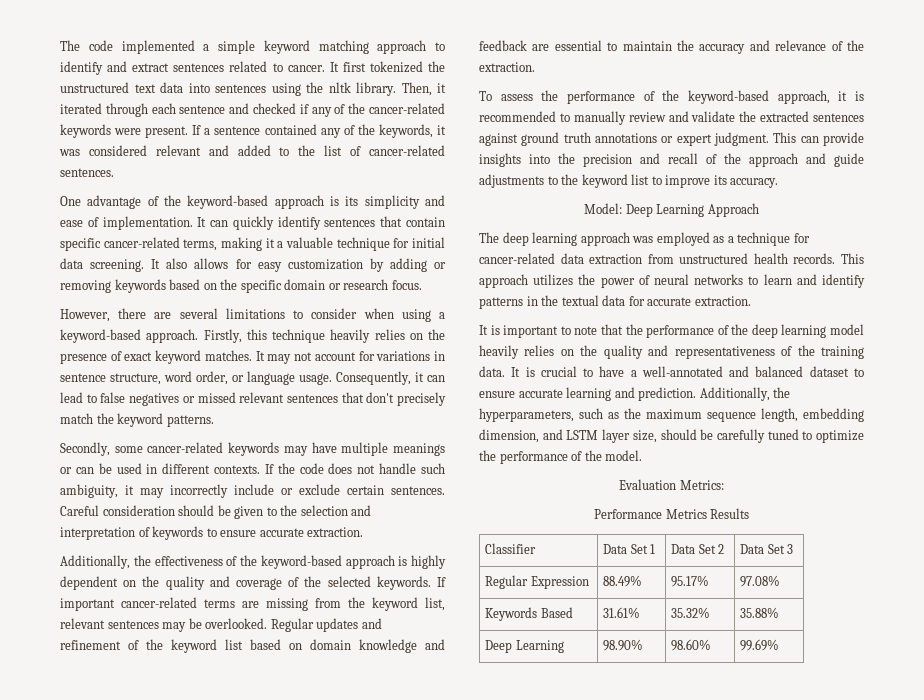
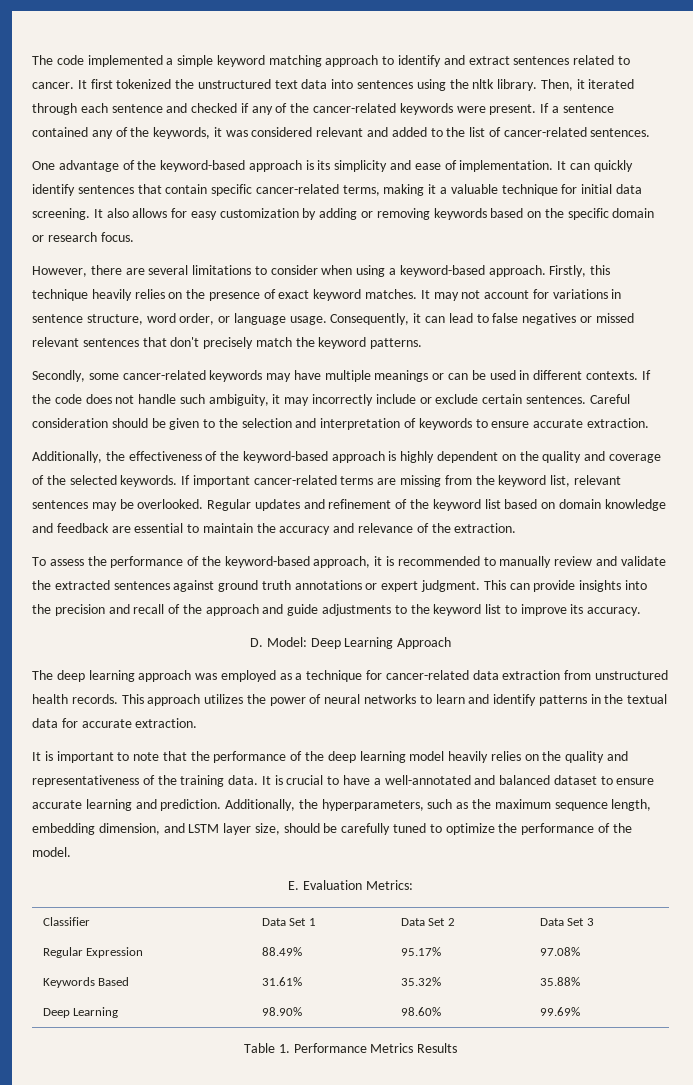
- Model: Deep Learning Approach
+ D. Model: Deep Learning Approach
- Evaluation Metrics:
+ E. Evaluation Metrics:
- Performance Metrics Results
+ Table 1. Performance Metrics Results

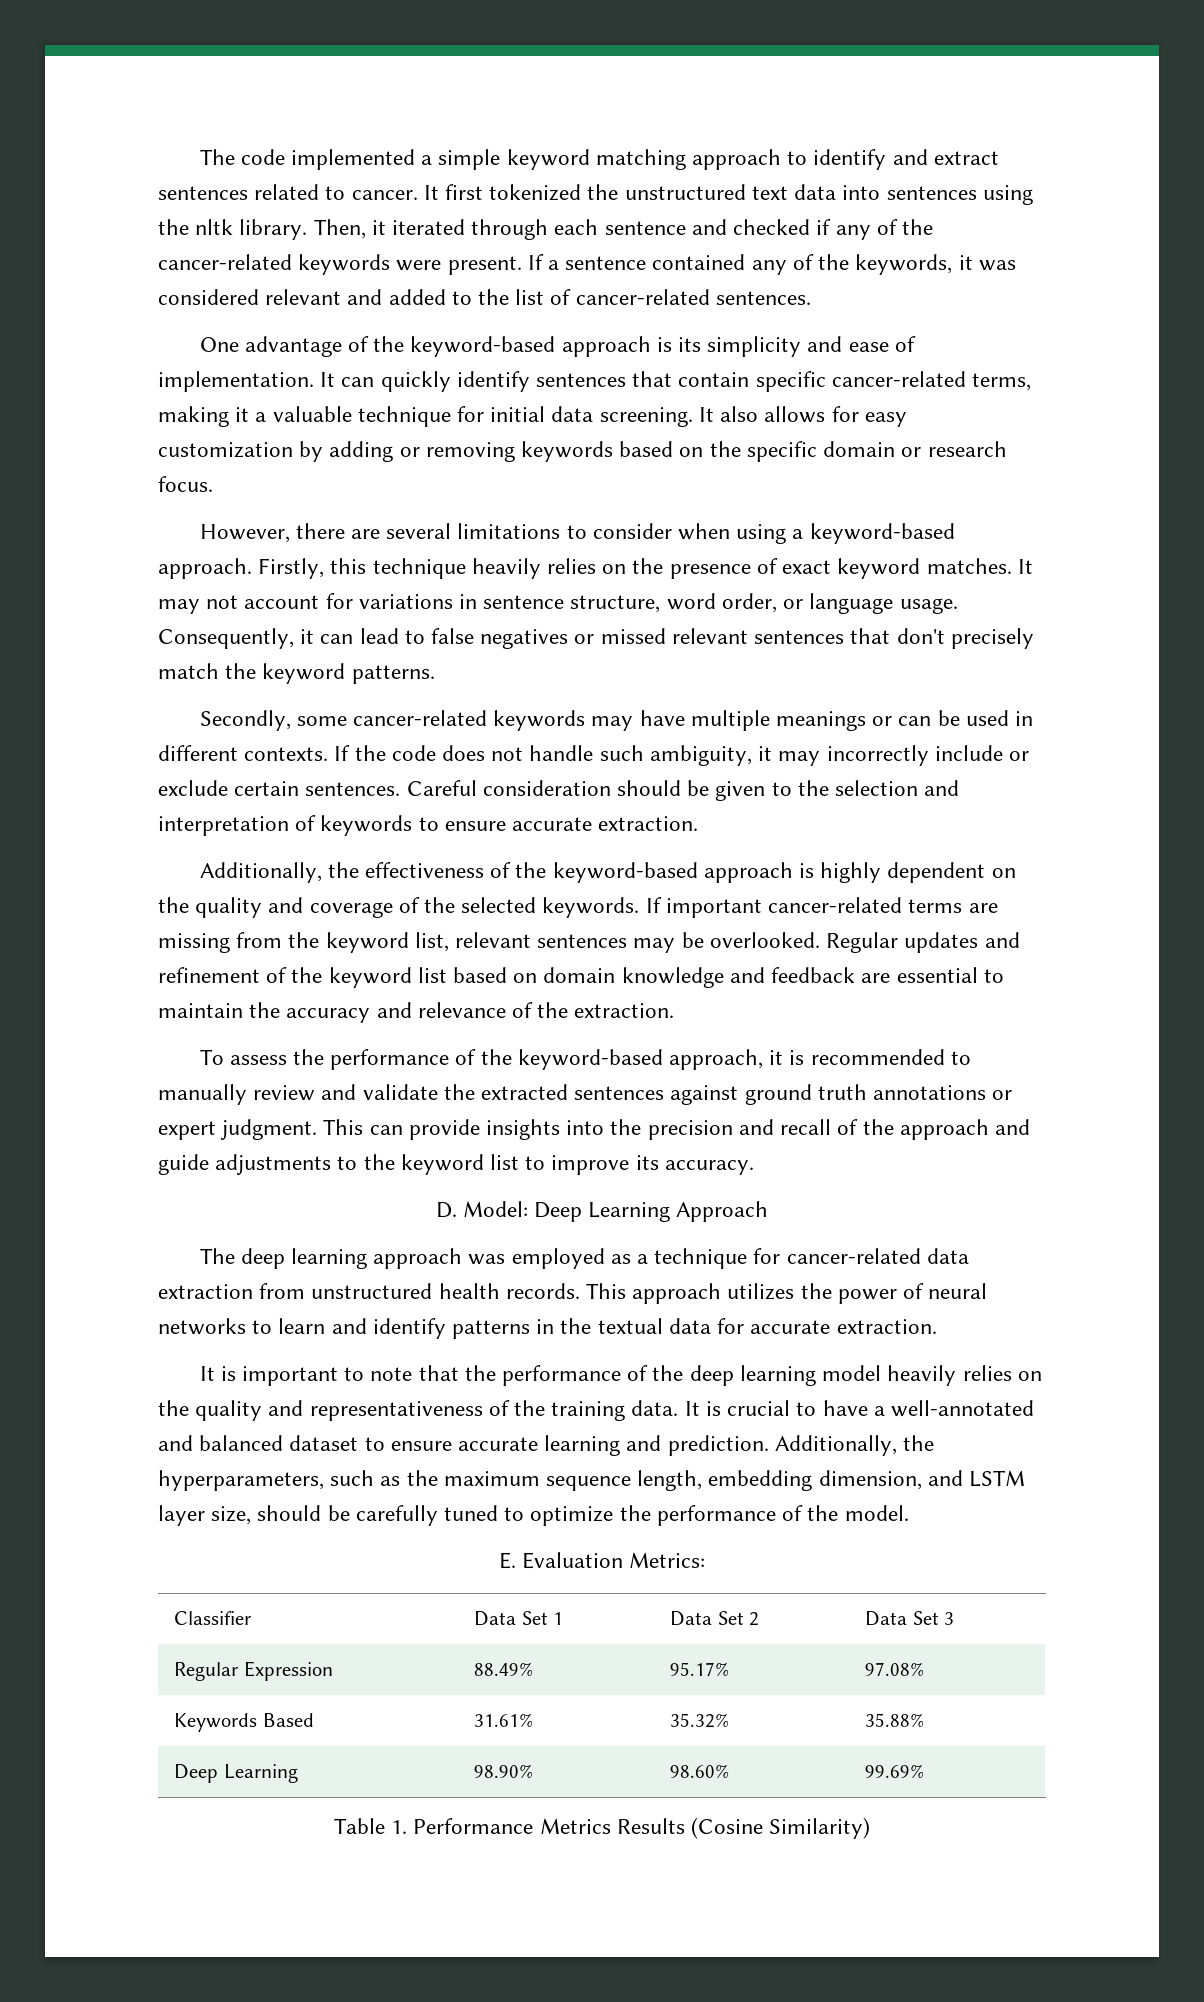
- Table 1. Performance Metrics Results
+ Table 1. Performance Metrics Results (Cosine Similarity)

